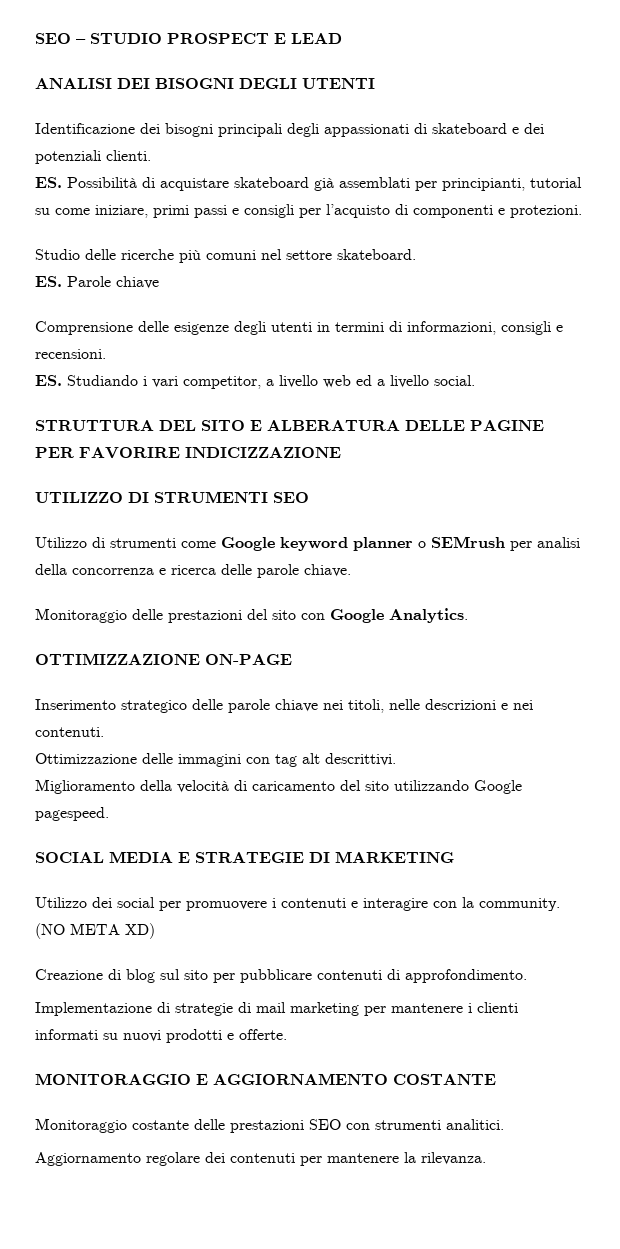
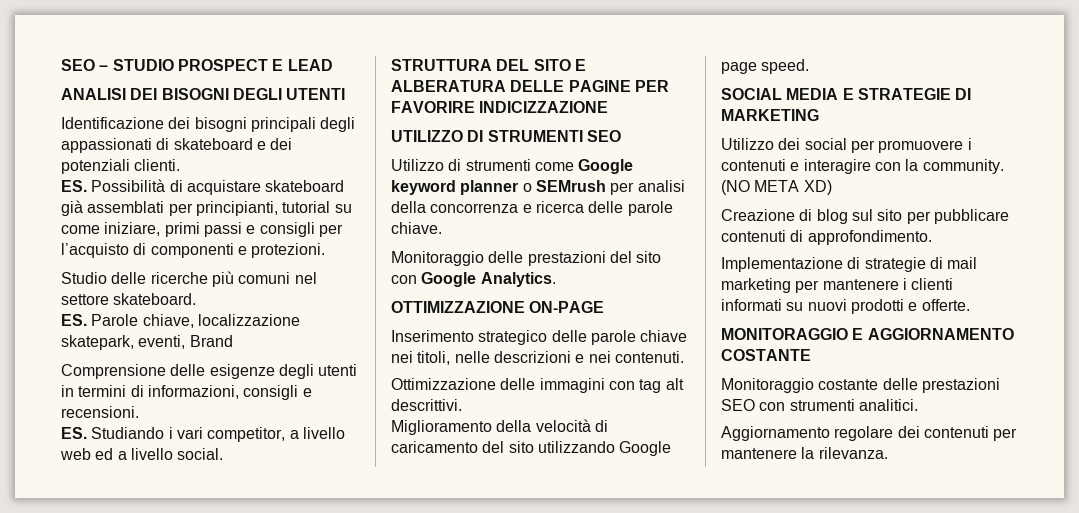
- ES. Parole chiave
+ ES. Parole chiave, localizzazione skatepark, eventi, Brand
- Miglioramento della velocità di caricamento del sito utilizzando Google pagespeed.
+ Miglioramento della velocità di caricamento del sito utilizzando Google page speed.

